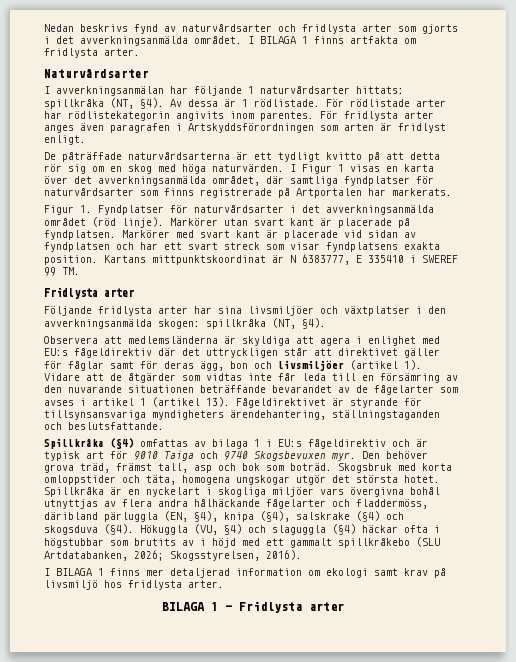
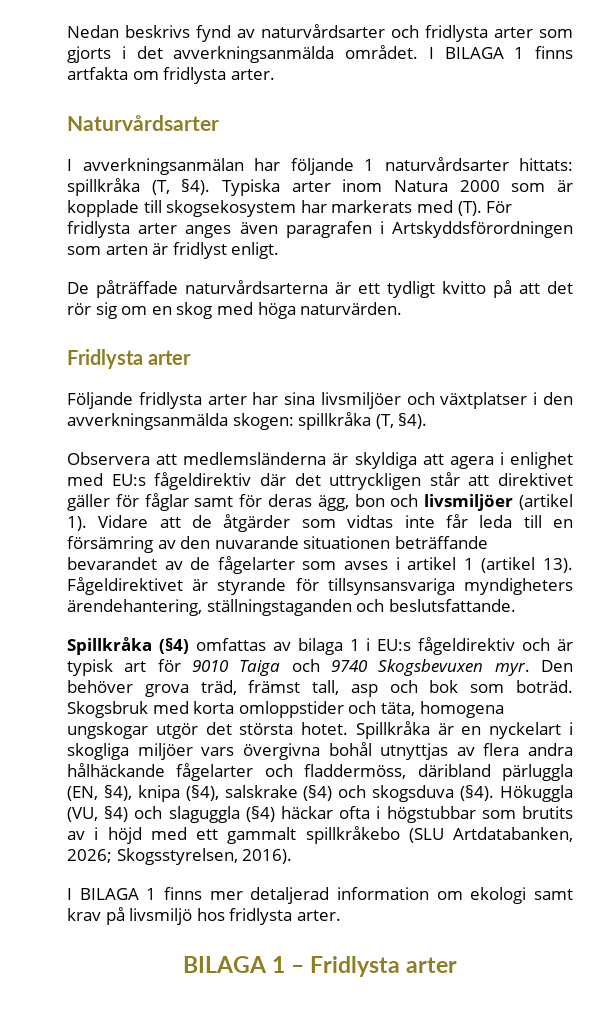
- I avverkningsanmälan har följande 1 naturvårdsarter hittats: spillkråka (NT, §4). Av dessa är 1 rödlistade. För rödlistade arter har rödlistekategorin angivits inom parentes. För fridlysta arter anges även paragrafen i Artskyddsförordningen som arten är fridlyst enligt.
+ I avverkningsanmälan har följande 1 naturvårdsarter hittats: spillkråka (T, §4). Typiska arter inom Natura 2000 som är kopplade till skogsekosystem har markerats med (T). För fridlysta arter anges även paragrafen i Artskyddsförordningen som arten är fridlyst enligt.
- De påträffade naturvårdsarterna är ett tydligt kvitto på att detta rör sig om en skog med höga naturvärden. I Figur 1 visas en karta över det avverkningsanmälda området, där samtliga fyndplatser för naturvårdsarter som finns registrerade på Artportalen har markerats.
- Figur 1. Fyndplatser för naturvårdsarter i det avverkningsanmälda området (röd linje). Markörer utan svart kant är placerade på fyndplatsen. Markörer med svart kant är placerade vid sidan av fyndplatsen och har ett svart streck som visar fyndplatsens exakta position. Kartans mittpunktskoordinat är N 6383777, E 335410 i SWEREF 99 TM.
+ De påträffade naturvårdsarterna är ett tydligt kvitto på att det rör sig om en skog med höga naturvärden.
- Följande fridlysta arter har sina livsmiljöer och växtplatser i den avverkningsanmälda skogen: spillkråka (NT, §4).
+ Följande fridlysta arter har sina livsmiljöer och växtplatser i den avverkningsanmälda skogen: spillkråka (T, §4).

